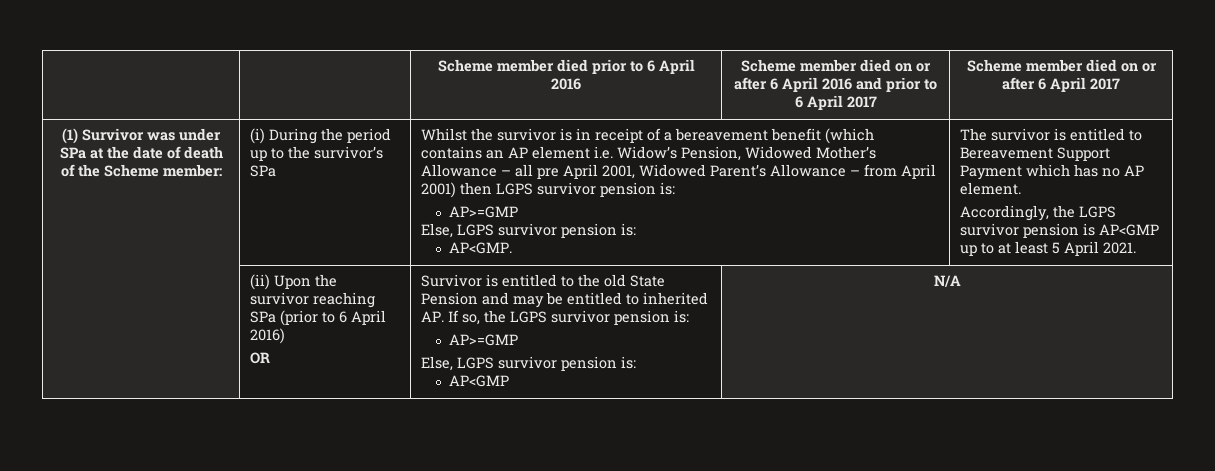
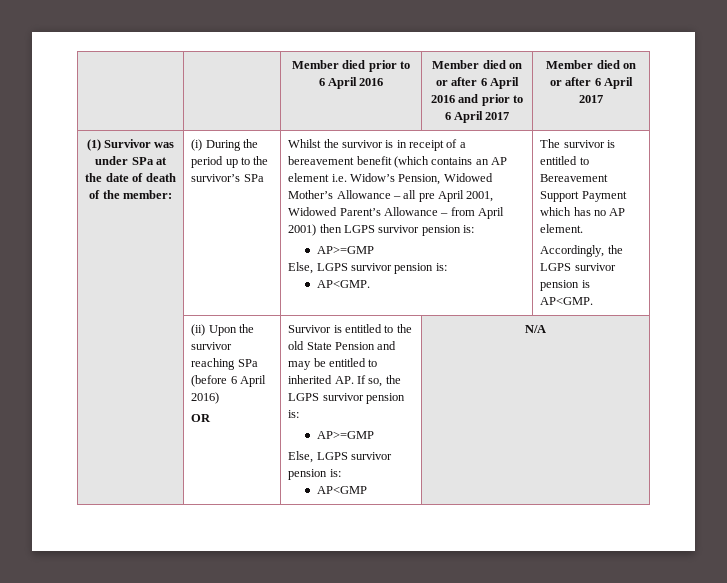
- | | Scheme member died prior to 6 April 2016 | Scheme member died on or after 6 April 2016 and prior to 6 April 2017 | Scheme member died on or after 6 April 2017
+ | | Member died prior to 6 April 2016 | Member died on or after 6 April 2016 and prior to 6 April 2017 | Member died on or after 6 April 2017
- (1) Survivor was under SPa at the date of death of the Scheme member:
+ (1) Survivor was under SPa at the date of death of the member:
- Accordingly, the LGPS survivor pension is AP<GMP up to at least 5 April 2021.
+ Accordingly, the LGPS survivor pension is AP<GMP.
- (ii) Upon the survivor reaching SPa (prior to 6 April 2016)
+ (ii) Upon the survivor reaching SPa (before 6 April 2016)

